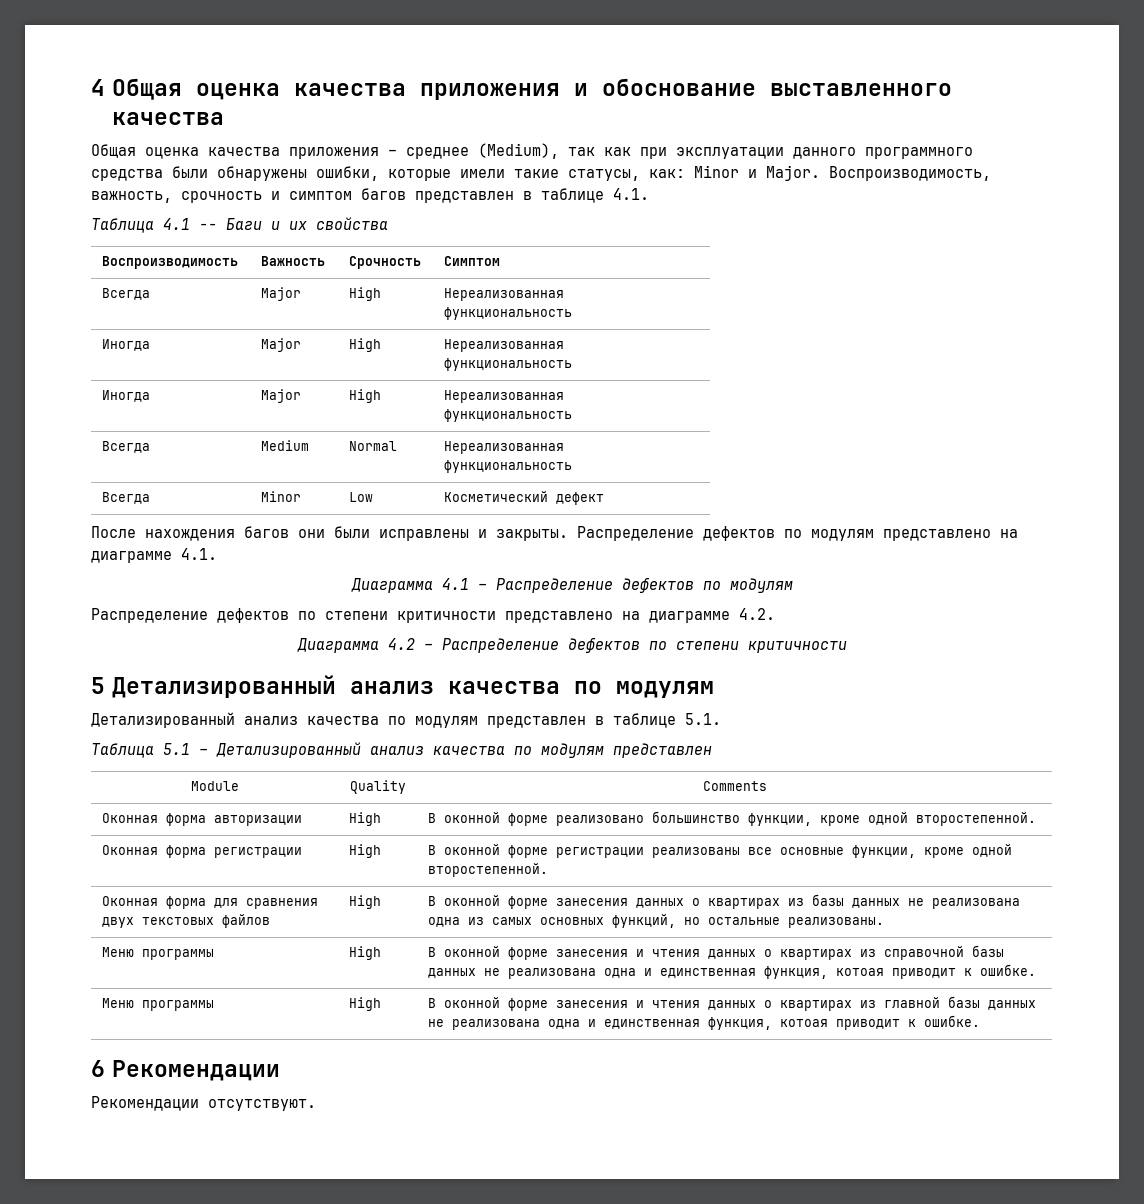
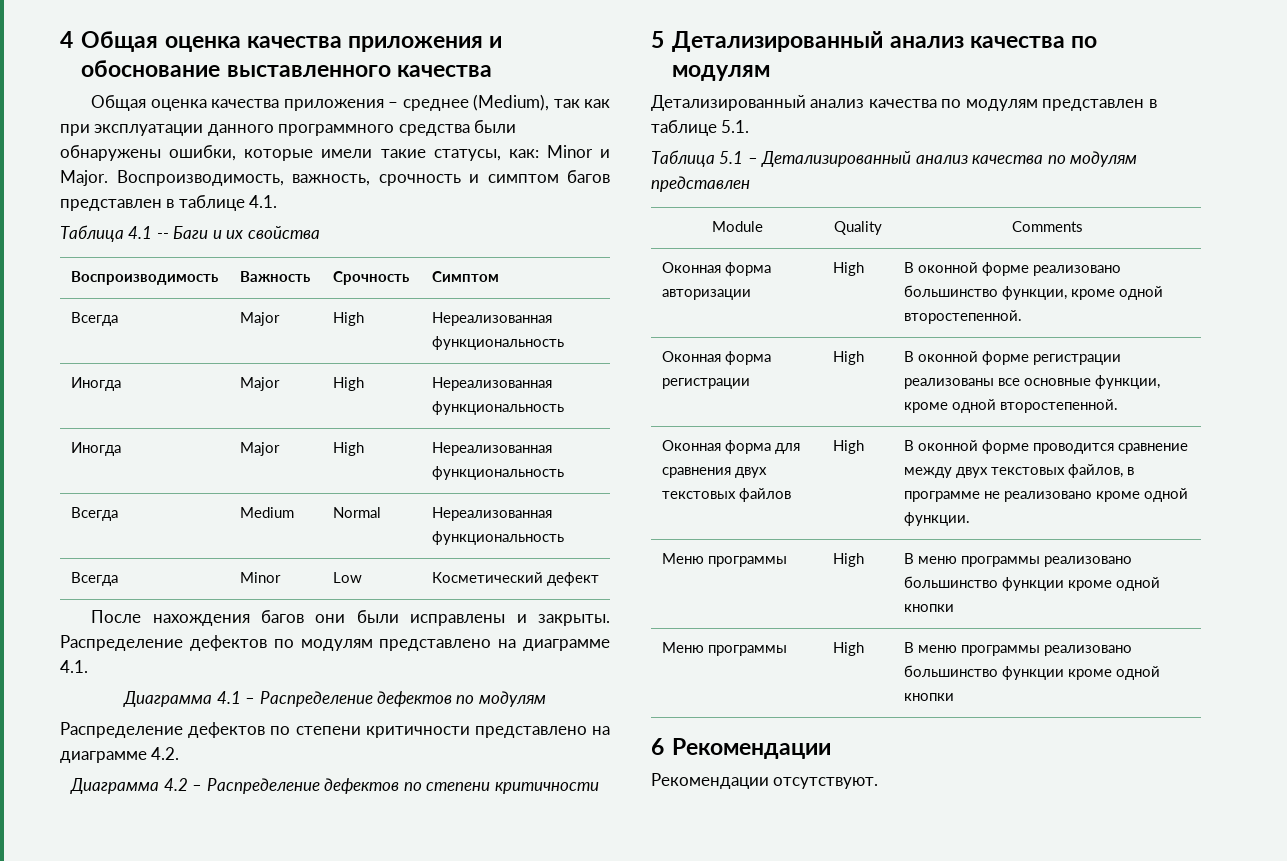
- Оконная форма для сравнения двух текстовых файлов | High | В оконной форме занесения данных о квартирах из базы данных не реализована одна из самых основных функций, но остальные реализованы.
- Меню программы | High | В оконной форме занесения и чтения данных о квартирах из справочной базы данных не реализована одна и единственная функция, котоая приводит к ошибке.
- Меню программы | High | В оконной форме занесения и чтения данных о квартирах из главной базы данных не реализована одна и единственная функция, котоая приводит к ошибке.
+ Оконная форма для сравнения двух текстовых файлов | High | В оконной форме проводится сравнение между двух текстовых файлов, в программе не реализовано кроме одной функции.
+ Меню программы | High | В меню программы реализовано большинство функции кроме одной кнопки
+ Меню программы | High | В меню программы реализовано большинство функции кроме одной кнопки

